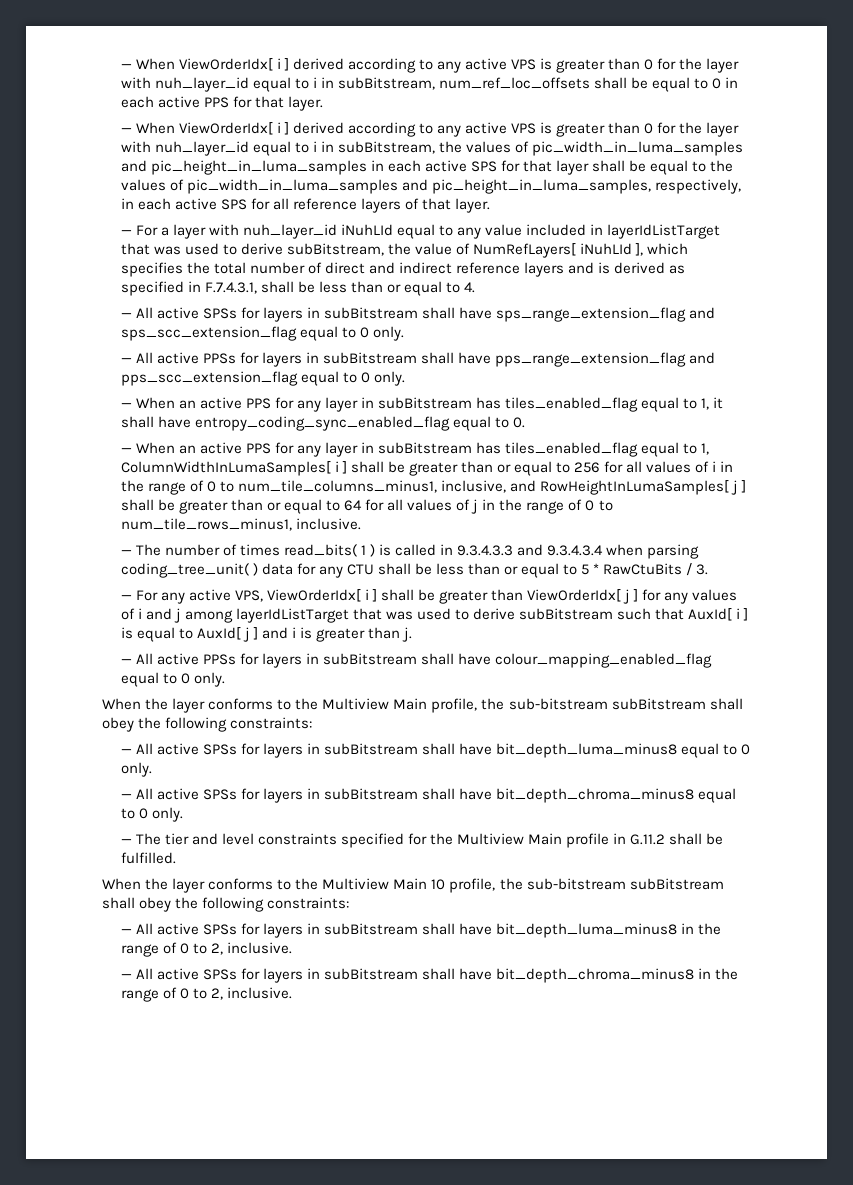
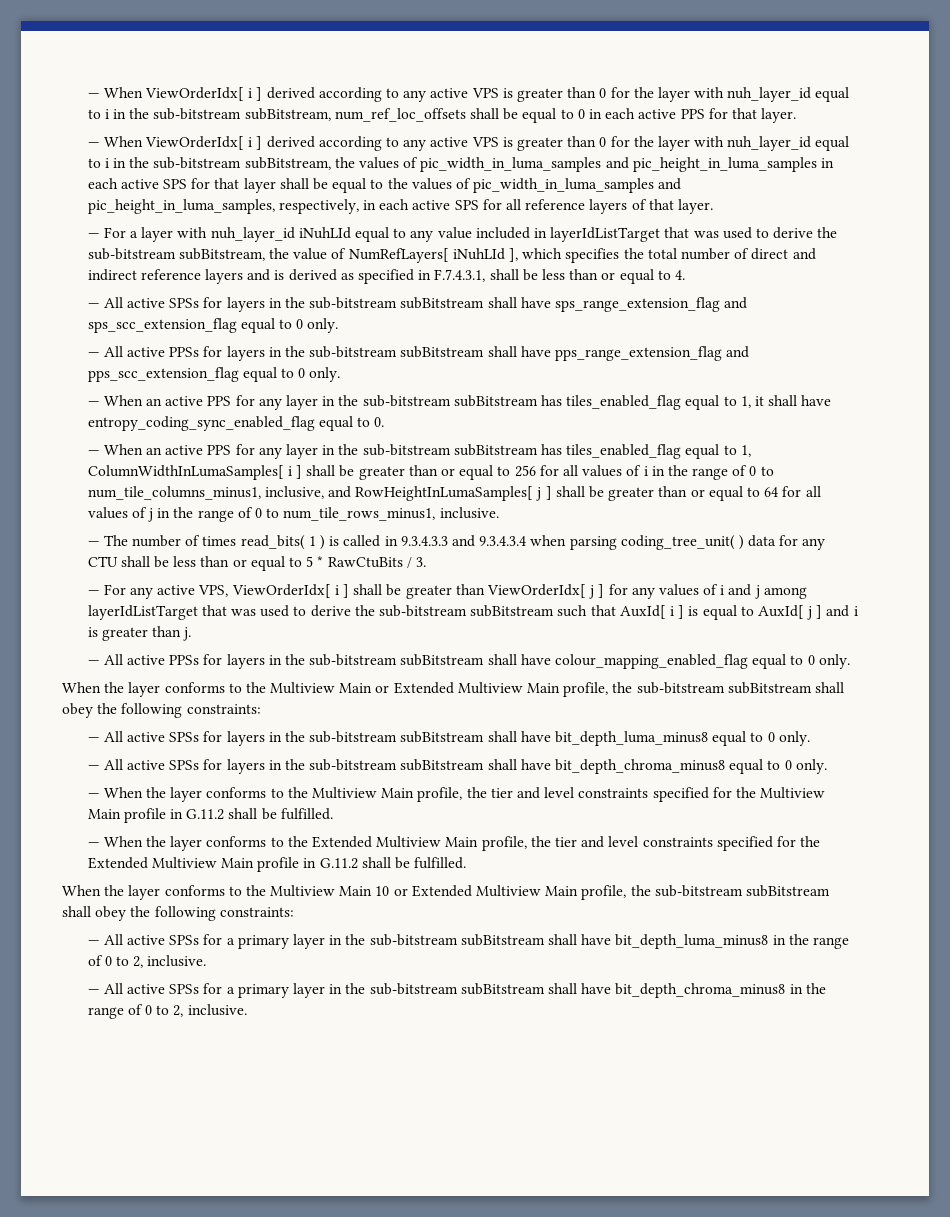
- — When ViewOrderIdx[ i ] derived according to any active VPS is greater than 0 for the layer with nuh_layer_id equal to i in subBitstream, num_ref_loc_offsets shall be equal to 0 in each active PPS for that layer.
+ — When ViewOrderIdx[ i ] derived according to any active VPS is greater than 0 for the layer with nuh_layer_id equal to i in the sub-bitstream subBitstream, num_ref_loc_offsets shall be equal to 0 in each active PPS for that layer.
- — When ViewOrderIdx[ i ] derived according to any active VPS is greater than 0 for the layer with nuh_layer_id equal to i in subBitstream, the values of pic_width_in_luma_samples and pic_height_in_luma_samples in each active SPS for that layer shall be equal to the values of pic_width_in_luma_samples and pic_height_in_luma_samples, respectively, in each active SPS for all reference layers of that layer.
+ — When ViewOrderIdx[ i ] derived according to any active VPS is greater than 0 for the layer with nuh_layer_id equal to i in the sub-bitstream subBitstream, the values of pic_width_in_luma_samples and pic_height_in_luma_samples in each active SPS for that layer shall be equal to the values of pic_width_in_luma_samples and pic_height_in_luma_samples, respectively, in each active SPS for all reference layers of that layer.
- — For a layer with nuh_layer_id iNuhLId equal to any value included in layerIdListTarget that was used to derive subBitstream, the value of NumRefLayers[ iNuhLId ], which specifies the total number of direct and indirect reference layers and is derived as specified in F.7.4.3.1, shall be less than or equal to 4.
+ — For a layer with nuh_layer_id iNuhLId equal to any value included in layerIdListTarget that was used to derive the sub-bitstream subBitstream, the value of NumRefLayers[ iNuhLId ], which specifies the total number of direct and indirect reference layers and is derived as specified in F.7.4.3.1, shall be less than or equal to 4.
- — All active SPSs for layers in subBitstream shall have sps_range_extension_flag and sps_scc_extension_flag equal to 0 only.
+ — All active SPSs for layers in the sub-bitstream subBitstream shall have sps_range_extension_flag and sps_scc_extension_flag equal to 0 only.
- — All active PPSs for layers in subBitstream shall have pps_range_extension_flag and pps_scc_extension_flag equal to 0 only.
+ — All active PPSs for layers in the sub-bitstream subBitstream shall have pps_range_extension_flag and pps_scc_extension_flag equal to 0 only.
- — When an active PPS for any layer in subBitstream has tiles_enabled_flag equal to 1, it shall have entropy_coding_sync_enabled_flag equal to 0.
+ — When an active PPS for any layer in the sub-bitstream subBitstream has tiles_enabled_flag equal to 1, it shall have entropy_coding_sync_enabled_flag equal to 0.
- — When an active PPS for any layer in subBitstream has tiles_enabled_flag equal to 1, ColumnWidthInLumaSamples[ i ] shall be greater than or equal to 256 for all values of i in the range of 0 to num_tile_columns_minus1, inclusive, and RowHeightInLumaSamples[ j ] shall be greater than or equal to 64 for all values of j in the range of 0 to num_tile_rows_minus1, inclusive.
+ — When an active PPS for any layer in the sub-bitstream subBitstream has tiles_enabled_flag equal to 1, ColumnWidthInLumaSamples[ i ] shall be greater than or equal to 256 for all values of i in the range of 0 to num_tile_columns_minus1, inclusive, and RowHeightInLumaSamples[ j ] shall be greater than or equal to 64 for all values of j in the range of 0 to num_tile_rows_minus1, inclusive.
- — For any active VPS, ViewOrderIdx[ i ] shall be greater than ViewOrderIdx[ j ] for any values of i and j among layerIdListTarget that was used to derive subBitstream such that AuxId[ i ] is equal to AuxId[ j ] and i is greater than j.
+ — For any active VPS, ViewOrderIdx[ i ] shall be greater than ViewOrderIdx[ j ] for any values of i and j among layerIdListTarget that was used to derive the sub-bitstream subBitstream such that AuxId[ i ] is equal to AuxId[ j ] and i is greater than j.
- — All active PPSs for layers in subBitstream shall have colour_mapping_enabled_flag equal to 0 only.
+ — All active PPSs for layers in the sub-bitstream subBitstream shall have colour_mapping_enabled_flag equal to 0 only.
- When the layer conforms to the Multiview Main profile, the sub-bitstream subBitstream shall obey the following constraints:
+ When the layer conforms to the Multiview Main or Extended Multiview Main profile, the sub-bitstream subBitstream shall obey the following constraints:
- — All active SPSs for layers in subBitstream shall have bit_depth_luma_minus8 equal to 0 only.
+ — All active SPSs for layers in the sub-bitstream subBitstream shall have bit_depth_luma_minus8 equal to 0 only.
- — All active SPSs for layers in subBitstream shall have bit_depth_chroma_minus8 equal to 0 only.
+ — All active SPSs for layers in the sub-bitstream subBitstream shall have bit_depth_chroma_minus8 equal to 0 only.
- — The tier and level constraints specified for the Multiview Main profile in G.11.2 shall be fulfilled.
+ — When the layer conforms to the Multiview Main profile, the tier and level constraints specified for the Multiview Main profile in G.11.2 shall be fulfilled.
+ — When the layer conforms to the Extended Multiview Main profile, the tier and level constraints specified for the Extended Multiview Main profile in G.11.2 shall be fulfilled.
- When the layer conforms to the Multiview Main 10 profile, the sub-bitstream subBitstream shall obey the following constraints:
+ When the layer conforms to the Multiview Main 10 or Extended Multiview Main profile, the sub-bitstream subBitstream shall obey the following constraints:
- — All active SPSs for layers in subBitstream shall have bit_depth_luma_minus8 in the range of 0 to 2, inclusive.
+ — All active SPSs for a primary layer in the sub-bitstream subBitstream shall have bit_depth_luma_minus8 in the range of 0 to 2, inclusive.
- — All active SPSs for layers in subBitstream shall have bit_depth_chroma_minus8 in the range of 0 to 2, inclusive.
+ — All active SPSs for a primary layer in the sub-bitstream subBitstream shall have bit_depth_chroma_minus8 in the range of 0 to 2, inclusive.

